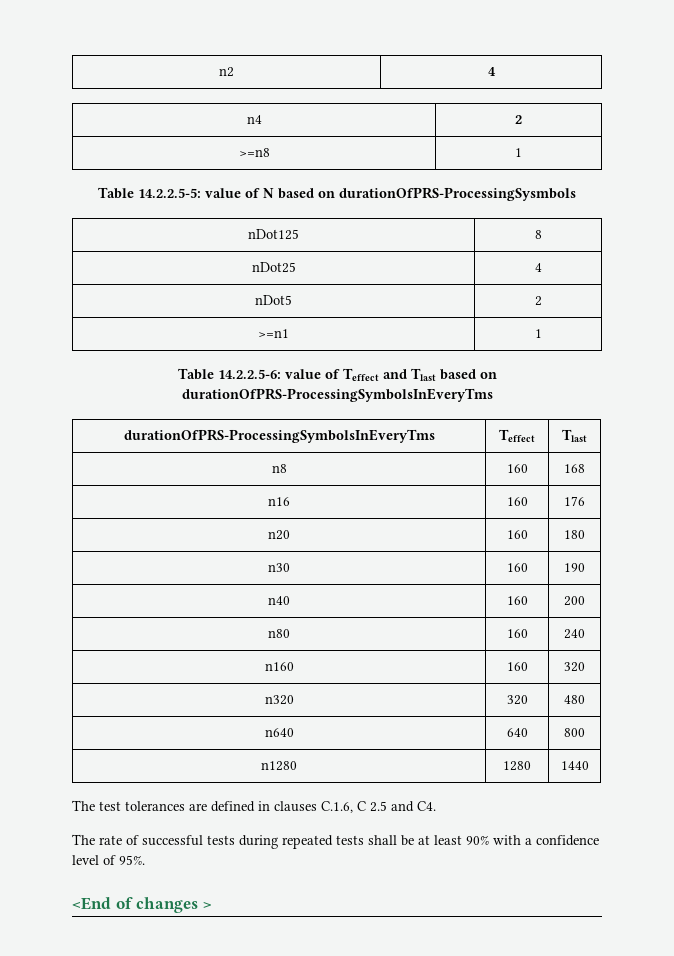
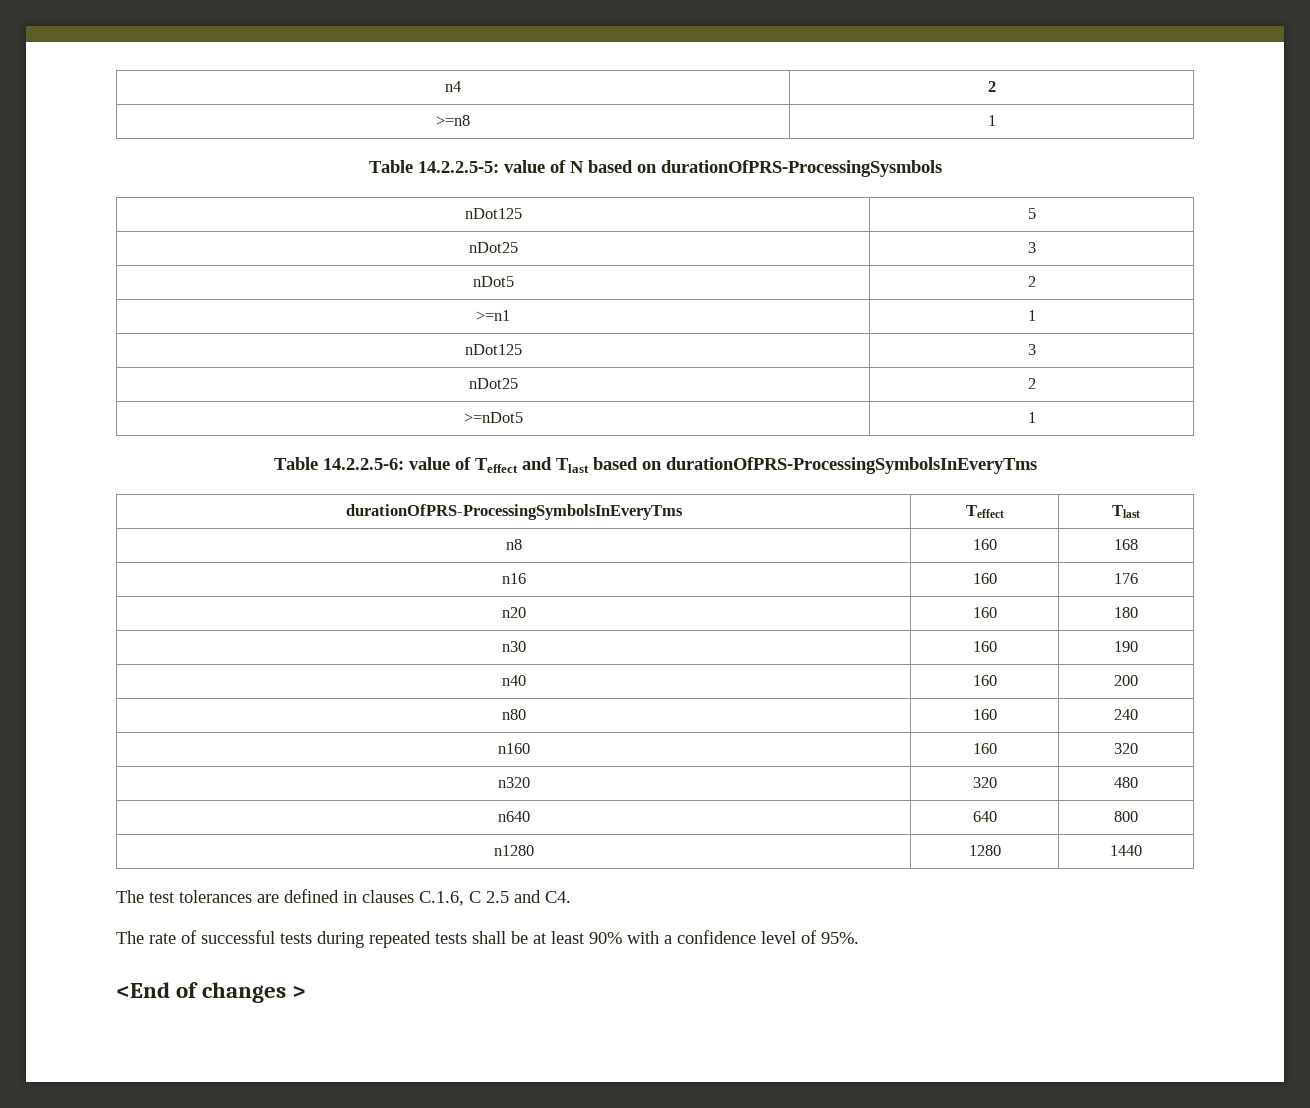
- n2 | 4
- nDot125 | 8
- nDot25 | 4
+ nDot125 | 5
+ nDot25 | 3
+ nDot125 | 3
+ nDot25 | 2
+ >=nDot5 | 1

